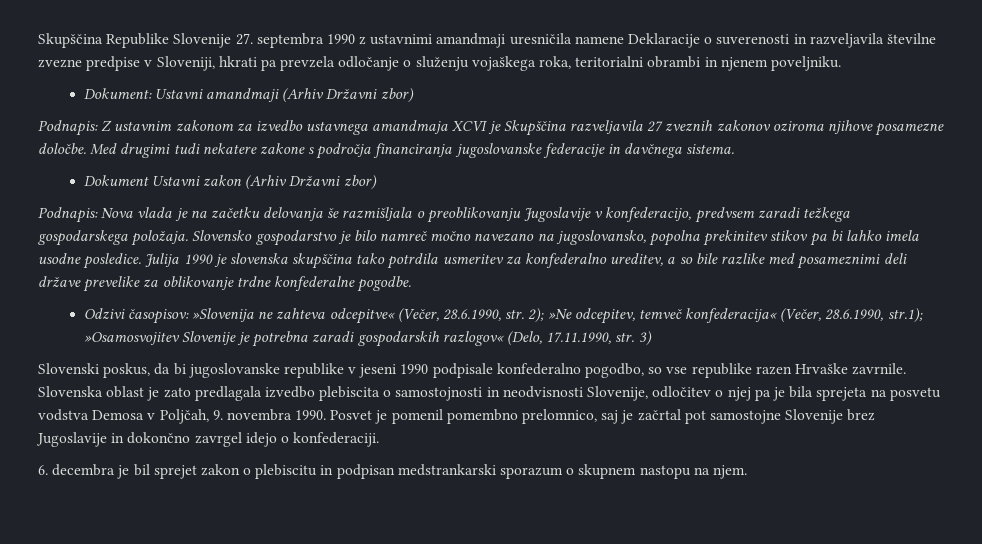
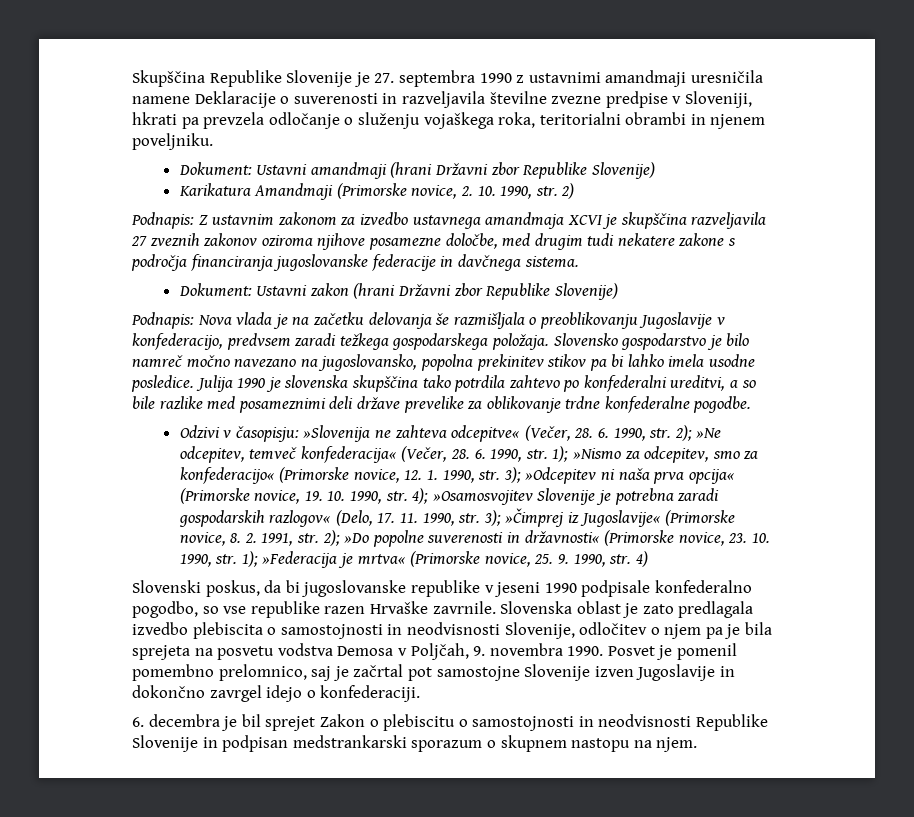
- Skupščina Republike Slovenije 27. septembra 1990 z ustavnimi amandmaji uresničila namene Deklaracije o suverenosti in razveljavila številne zvezne predpise v Sloveniji, hkrati pa prevzela odločanje o služenju vojaškega roka, teritorialni obrambi in njenem poveljniku.
+ Skupščina Republike Slovenije je 27. septembra 1990 z ustavnimi amandmaji uresničila namene Deklaracije o suverenosti in razveljavila številne zvezne predpise v Sloveniji, hkrati pa prevzela odločanje o služenju vojaškega roka, teritorialni obrambi in njenem poveljniku.
- Dokument: Ustavni amandmaji (Arhiv Državni zbor)
+ Dokument: Ustavni amandmaji (hrani Državni zbor Republike Slovenije)
+ Karikatura Amandmaji (Primorske novice, 2. 10. 1990, str. 2)
- Podnapis: Z ustavnim zakonom za izvedbo ustavnega amandmaja XCVI je Skupščina razveljavila 27 zveznih zakonov oziroma njihove posamezne določbe. Med drugimi tudi nekatere zakone s področja financiranja jugoslovanske federacije in davčnega sistema.
+ Podnapis: Z ustavnim zakonom za izvedbo ustavnega amandmaja XCVI je skupščina razveljavila 27 zveznih zakonov oziroma njihove posamezne določbe, med drugim tudi nekatere zakone s področja financiranja jugoslovanske federacije in davčnega sistema.
- Dokument Ustavni zakon (Arhiv Državni zbor)
+ Dokument: Ustavni zakon (hrani Državni zbor Republike Slovenije)
- Julija 1990 je slovenska skupščina tako potrdila usmeritev za konfederalno ureditev, a so bile razlike med posameznimi deli države prevelike za oblikovanje trdne konfederalne pogodbe.
+ Julija 1990 je slovenska skupščina tako potrdila zahtevo po konfederalni ureditvi, a so bile razlike med posameznimi deli države prevelike za oblikovanje trdne konfederalne pogodbe.
- Odzivi časopisov: »Slovenija ne zahteva odcepitve« (Večer, 28.6.1990, str. 2); »Ne odcepitev, temveč konfederacija« (Večer, 28.6.1990, str.1); »Osamosvojitev Slovenije je potrebna zaradi gospodarskih razlogov« (Delo, 17.11.1990, str. 3)
+ Odzivi v časopisju: »Slovenija ne zahteva odcepitve« (Večer, 28. 6. 1990, str. 2); »Ne odcepitev, temveč konfederacija« (Večer, 28. 6. 1990, str. 1); »Nismo za odcepitev, smo za konfederacijo« (Primorske novice, 12. 1. 1990, str. 3); »Odcepitev ni naša prva opcija« (Primorske novice, 19. 10. 1990, str. 4); »Osamosvojitev Slovenije je potrebna zaradi gospodarskih razlogov« (Delo, 17. 11. 1990, str. 3); »Čimprej iz Jugoslavije« (Primorske novice, 8. 2. 1991, str. 2); »Do popolne suverenosti in državnosti« (Primorske novice, 23. 10. 1990, str. 1); »Federacija je mrtva« (Primorske novice, 25. 9. 1990, str. 4)
- Slovenska oblast je zato predlagala izvedbo plebiscita o samostojnosti in neodvisnosti Slovenije, odločitev o njej pa je bila sprejeta na posvetu vodstva Demosa v Poljčah, 9. novembra 1990.
+ Slovenska oblast je zato predlagala izvedbo plebiscita o samostojnosti in neodvisnosti Slovenije, odločitev o njem pa je bila sprejeta na posvetu vodstva Demosa v Poljčah, 9. novembra 1990.
- Posvet je pomenil pomembno prelomnico, saj je začrtal pot samostojne Slovenije brez Jugoslavije in dokončno zavrgel idejo o konfederaciji.
+ Posvet je pomenil pomembno prelomnico, saj je začrtal pot samostojne Slovenije izven Jugoslavije in dokončno zavrgel idejo o konfederaciji.
- 6. decembra je bil sprejet zakon o plebiscitu in podpisan medstrankarski sporazum o skupnem nastopu na njem.
+ 6. decembra je bil sprejet Zakon o plebiscitu o samostojnosti in neodvisnosti Republike Slovenije in podpisan medstrankarski sporazum o skupnem nastopu na njem.

